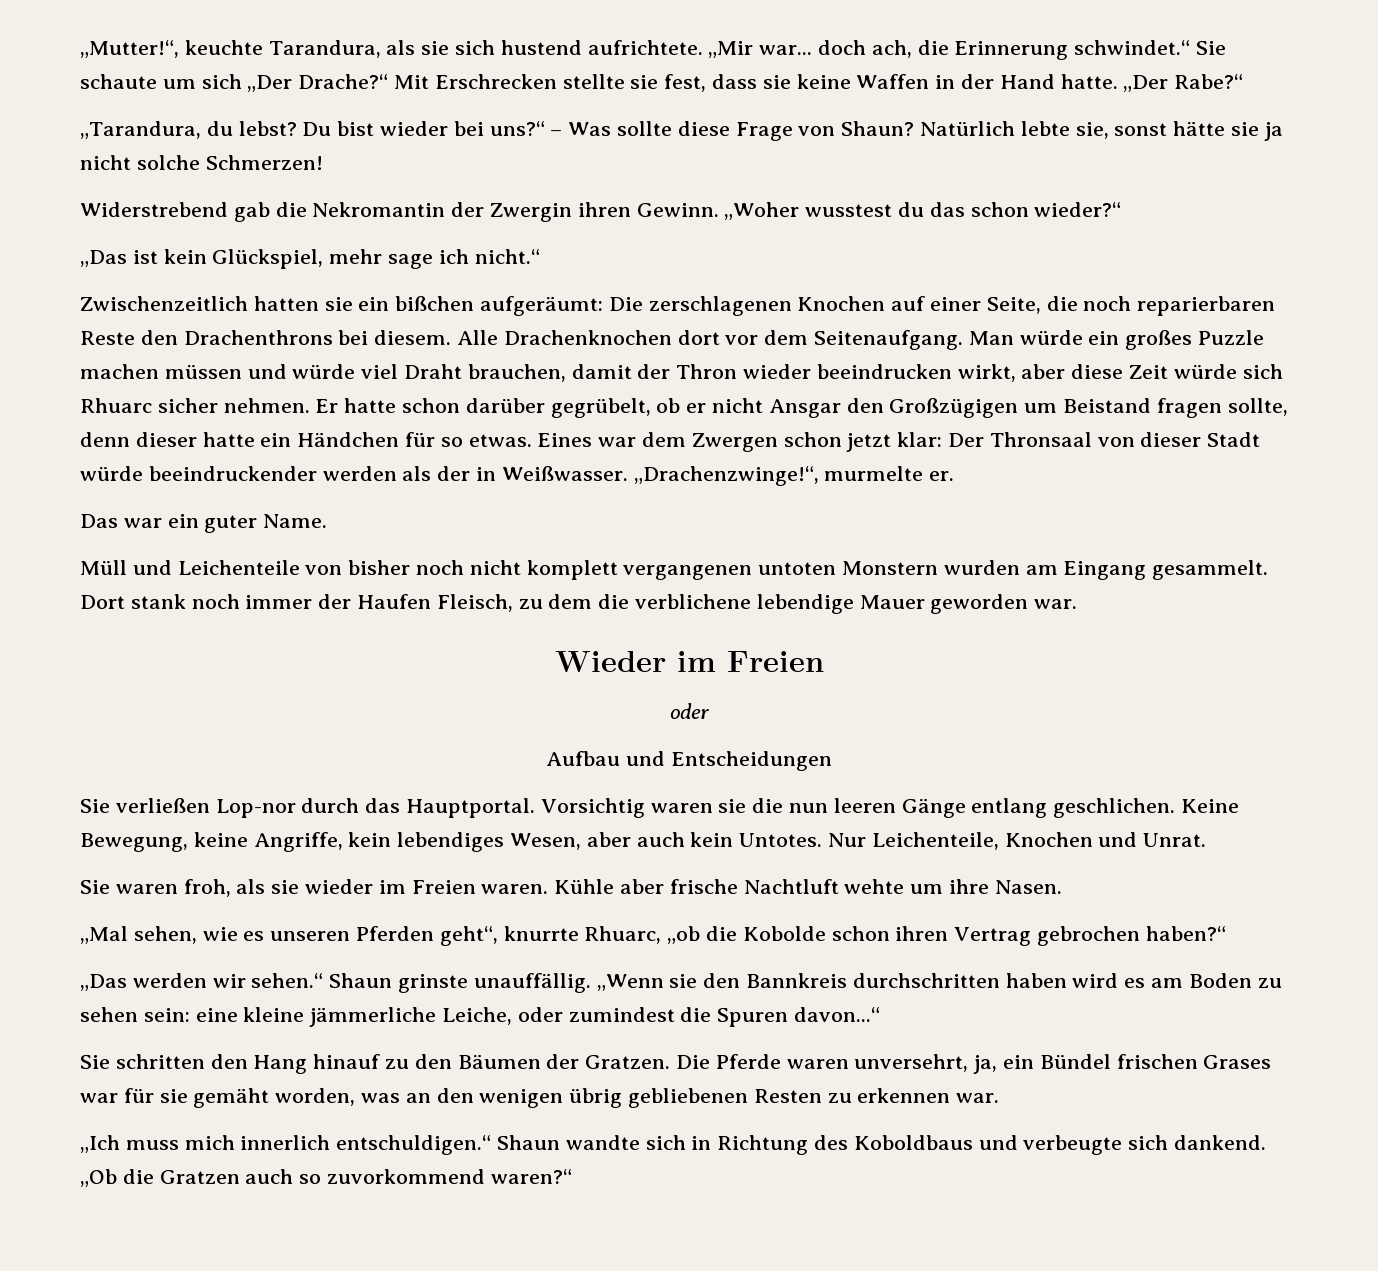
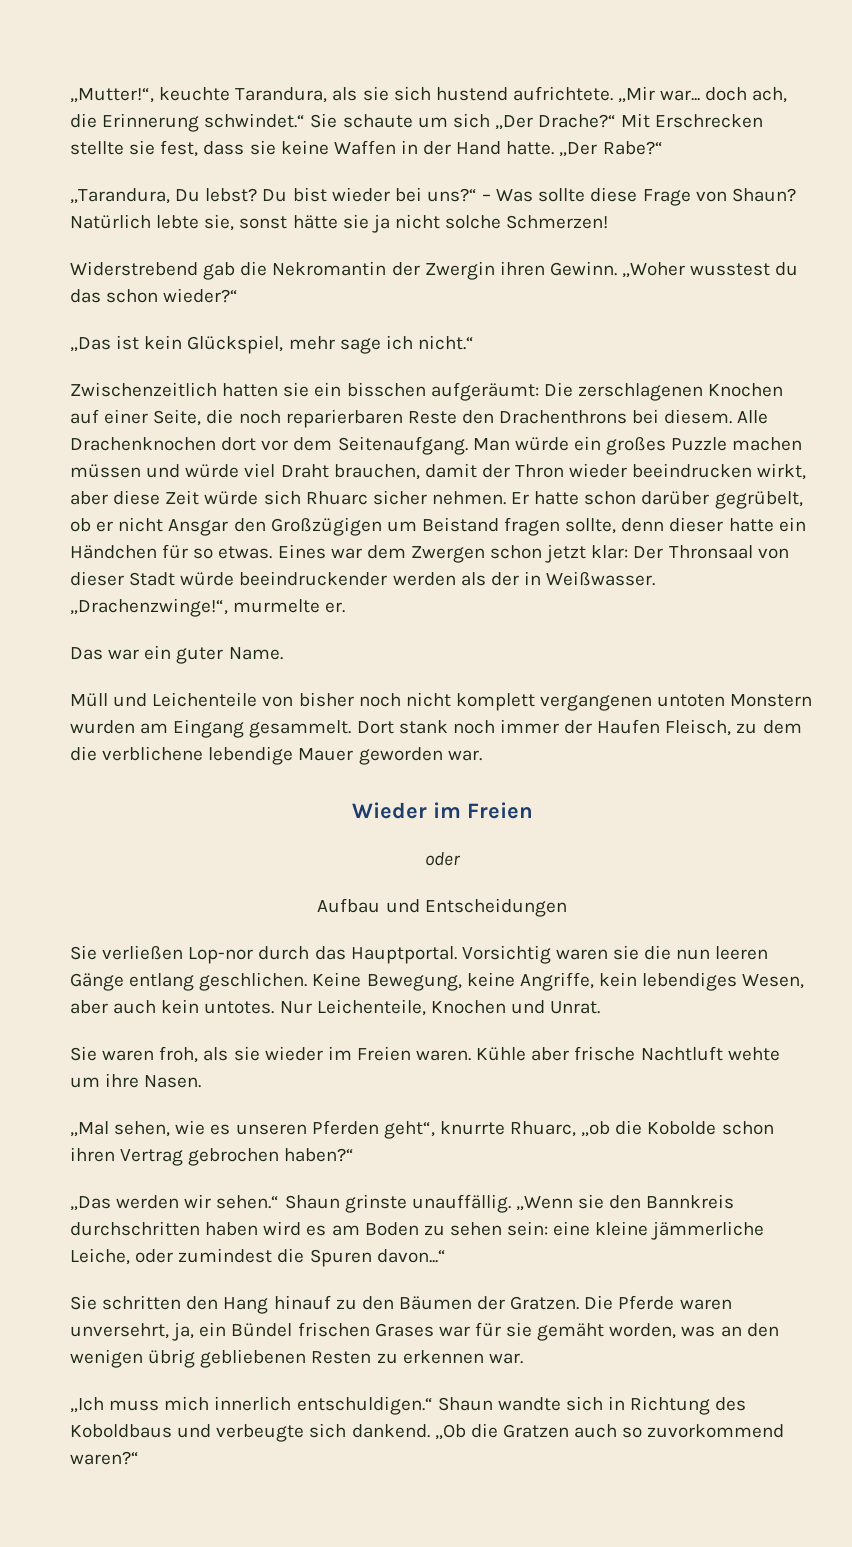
- „Tarandura, du lebst?
+ „Tarandura, Du lebst?
- Zwischenzeitlich hatten sie ein bißchen aufgeräumt: Die zerschlagenen Knochen auf einer Seite, die noch reparierbaren Reste den Drachenthrons bei diesem.
+ Zwischenzeitlich hatten sie ein bisschen aufgeräumt: Die zerschlagenen Knochen auf einer Seite, die noch reparierbaren Reste den Drachenthrons bei diesem.
- Keine Bewegung, keine Angriffe, kein lebendiges Wesen, aber auch kein Untotes.
+ Keine Bewegung, keine Angriffe, kein lebendiges Wesen, aber auch kein untotes.

